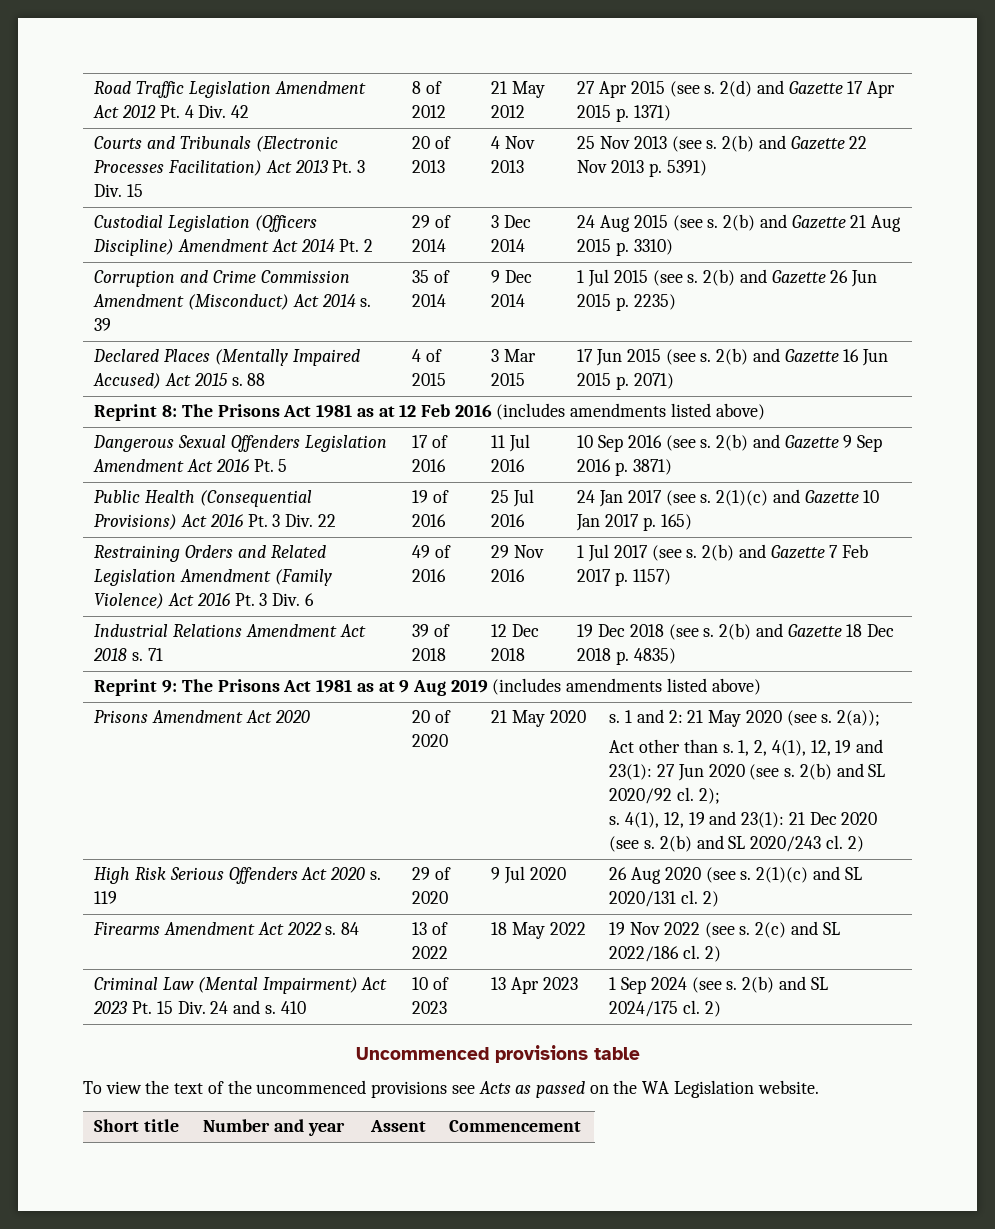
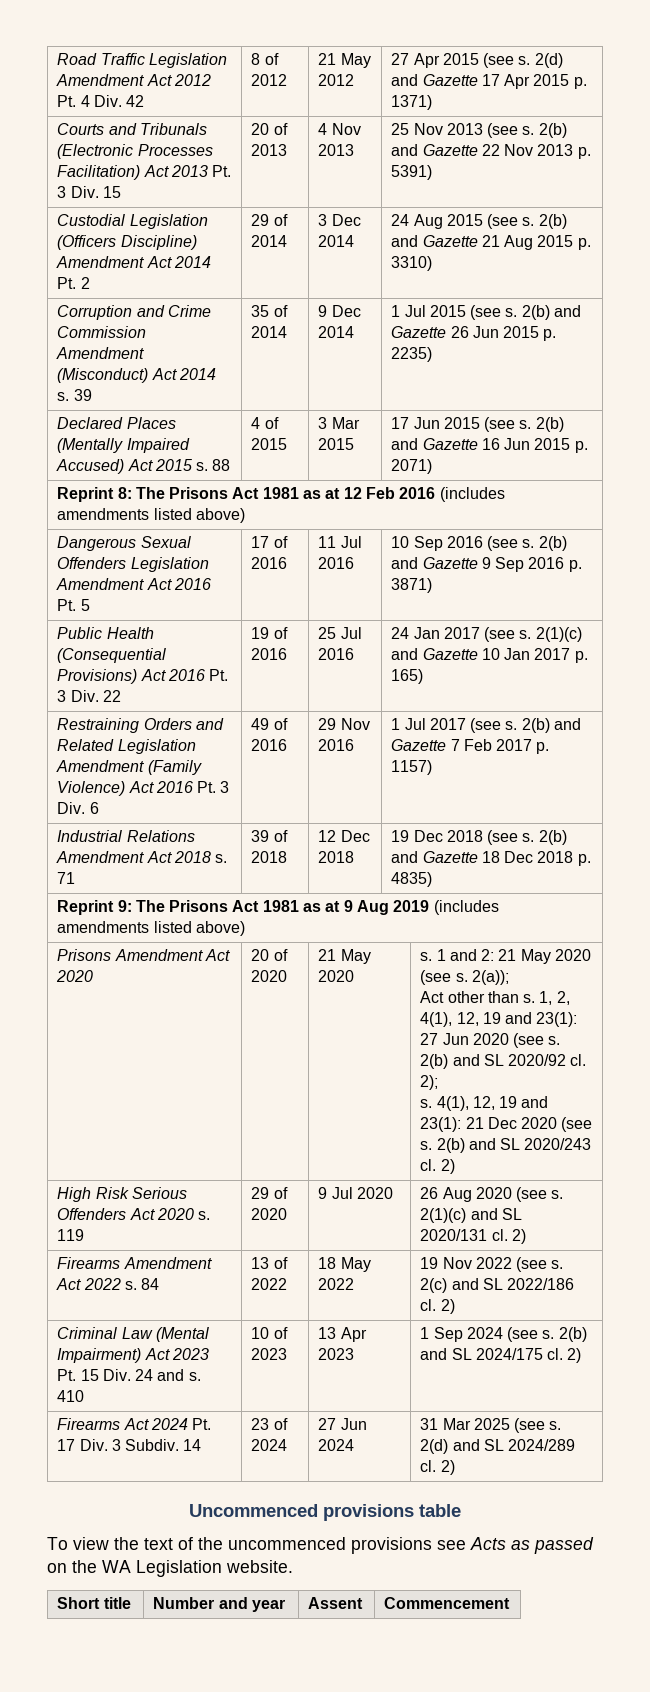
+ Firearms Act 2024 Pt. 17 Div. 3 Subdiv. 14 | 23 of 2024 | 27 Jun 2024 | 31 Mar 2025 (see s. 2(d) and SL 2024/289 cl. 2)

